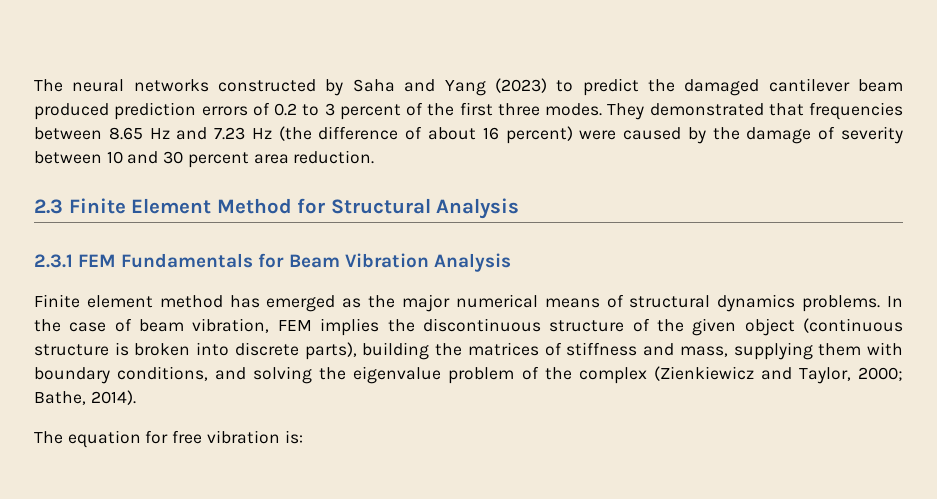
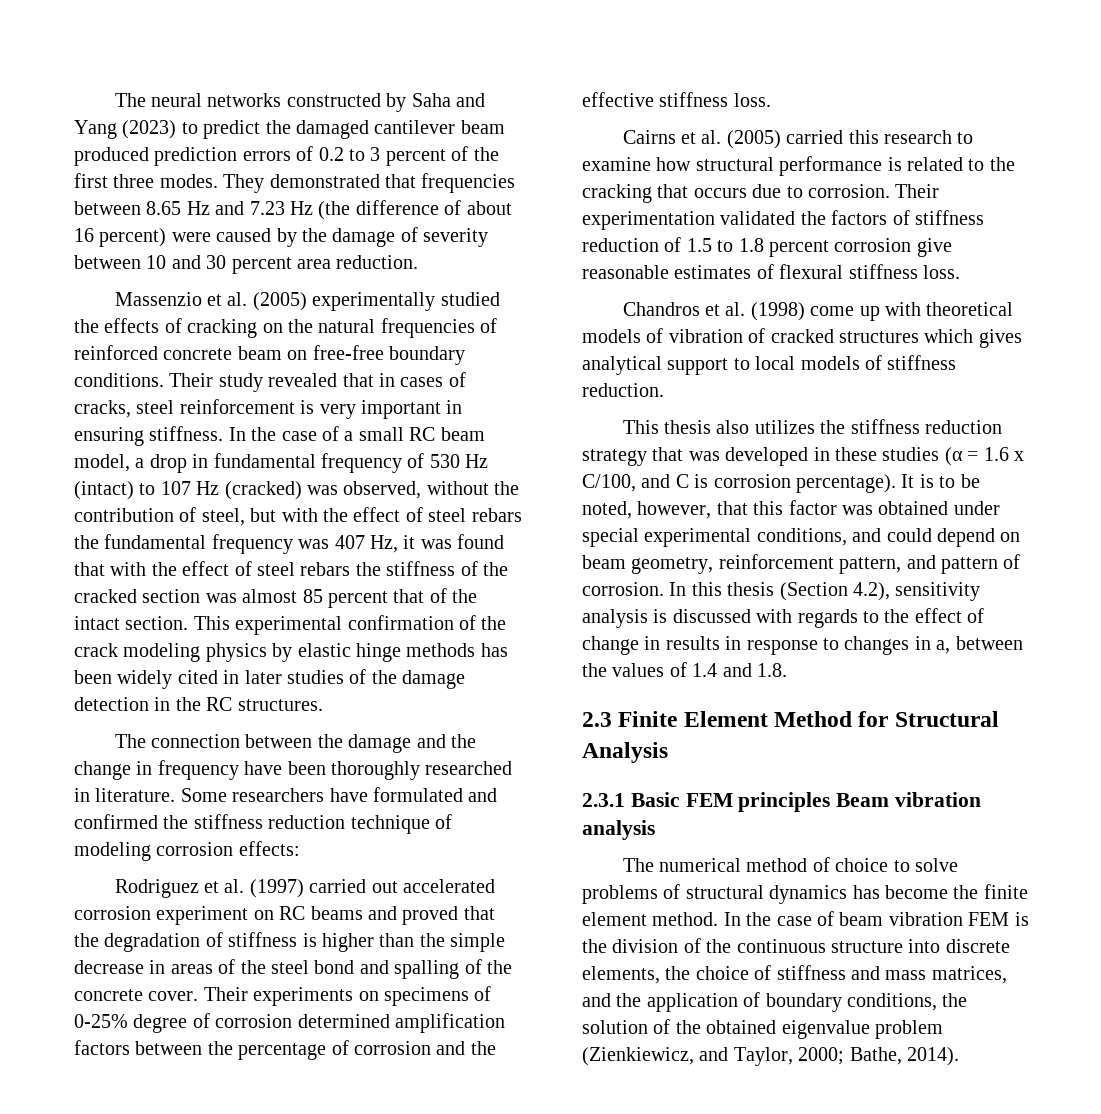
+ Massenzio et al. (2005) experimentally studied the effects of cracking on the natural frequencies of reinforced concrete beam on free-free boundary conditions. Their study revealed that in cases of cracks, steel reinforcement is very important in ensuring stiffness. In the case of a small RC beam model, a drop in fundamental frequency of 530 Hz (intact) to 107 Hz (cracked) was observed, without the contribution of steel, but with the effect of steel rebars the fundamental frequency was 407 Hz, it was found that with the effect of steel rebars the stiffness of the cracked section was almost 85 percent that of the intact section. This experimental confirmation of the crack modeling physics by elastic hinge methods has been widely cited in later studies of the damage detection in the RC structures.
+ The connection between the damage and the change in frequency have been thoroughly researched in literature. Some researchers have formulated and confirmed the stiffness reduction technique of modeling corrosion effects:
+ Rodriguez et al. (1997) carried out accelerated corrosion experiment on RC beams and proved that the degradation of stiffness is higher than the simple decrease in areas of the steel bond and spalling of the concrete cover. Their experiments on specimens of 0-25% degree of corrosion determined amplification factors between the percentage of corrosion and the effective stiffness loss.
+ Cairns et al. (2005) carried this research to examine how structural performance is related to the cracking that occurs due to corrosion. Their experimentation validated the factors of stiffness reduction of 1.5 to 1.8 percent corrosion give reasonable estimates of flexural stiffness loss.
+ Chandros et al. (1998) come up with theoretical models of vibration of cracked structures which gives analytical support to local models of stiffness reduction.
+ This thesis also utilizes the stiffness reduction strategy that was developed in these studies (α = 1.6 x C/100, and C is corrosion percentage). It is to be noted, however, that this factor was obtained under special experimental conditions, and could depend on beam geometry, reinforcement pattern, and pattern of corrosion. In this thesis (Section 4.2), sensitivity analysis is discussed with regards to the effect of change in results in response to changes in a, between the values of 1.4 and 1.8.
- 2.3.1 FEM Fundamentals for Beam Vibration Analysis
- Finite element method has emerged as the major numerical means of structural dynamics problems.
+ 2.3.1 Basic FEM principles Beam vibration analysis
+ The numerical method of choice to solve problems of structural dynamics has become the finite element method.
- In the case of beam vibration, FEM implies the discontinuous structure of the given object (continuous structure is broken into discrete parts), building the matrices of stiffness and mass, supplying them with boundary conditions, and solving the eigenvalue problem of the complex (Zienkiewicz and Taylor, 2000; Bathe, 2014).
+ In the case of beam vibration FEM is the division of the continuous structure into discrete elements, the choice of stiffness and mass matrices, and the application of boundary conditions, the solution of the obtained eigenvalue problem (Zienkiewicz, and Taylor, 2000; Bathe, 2014).
- The equation for free vibration is:

